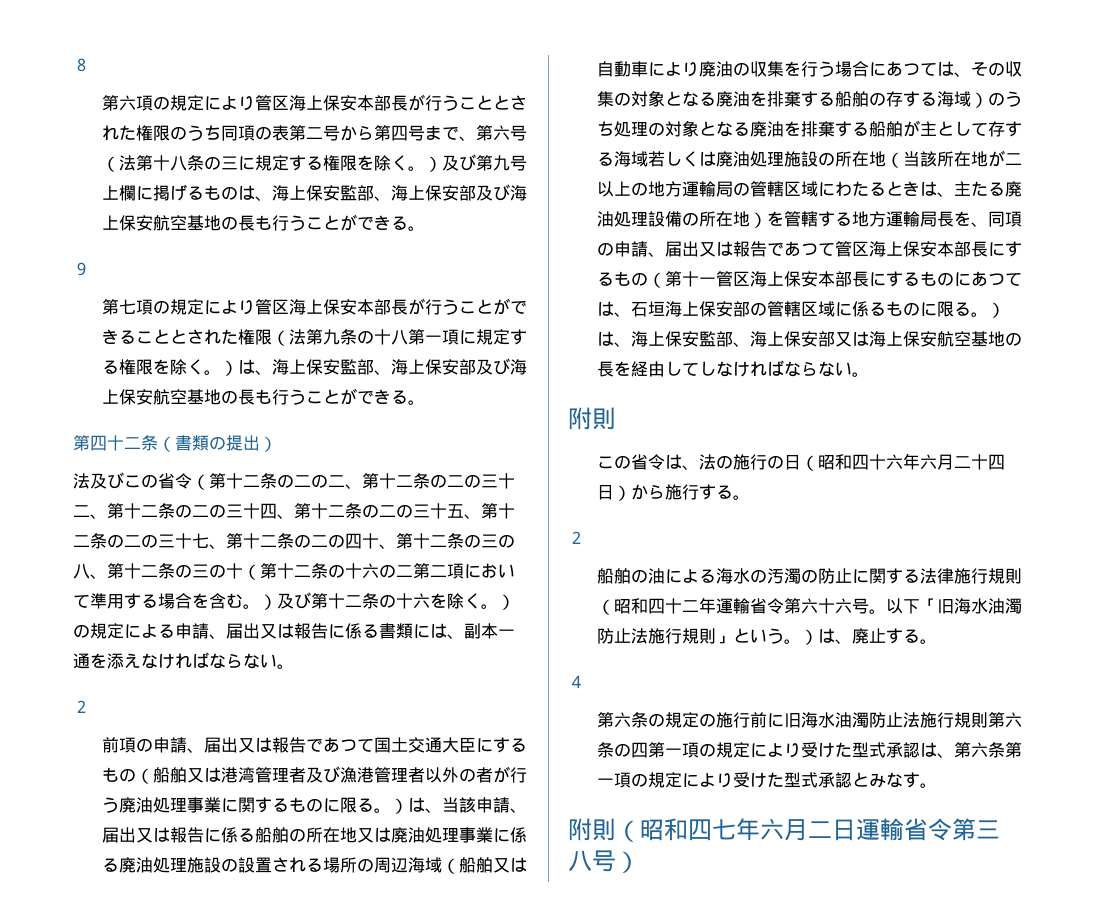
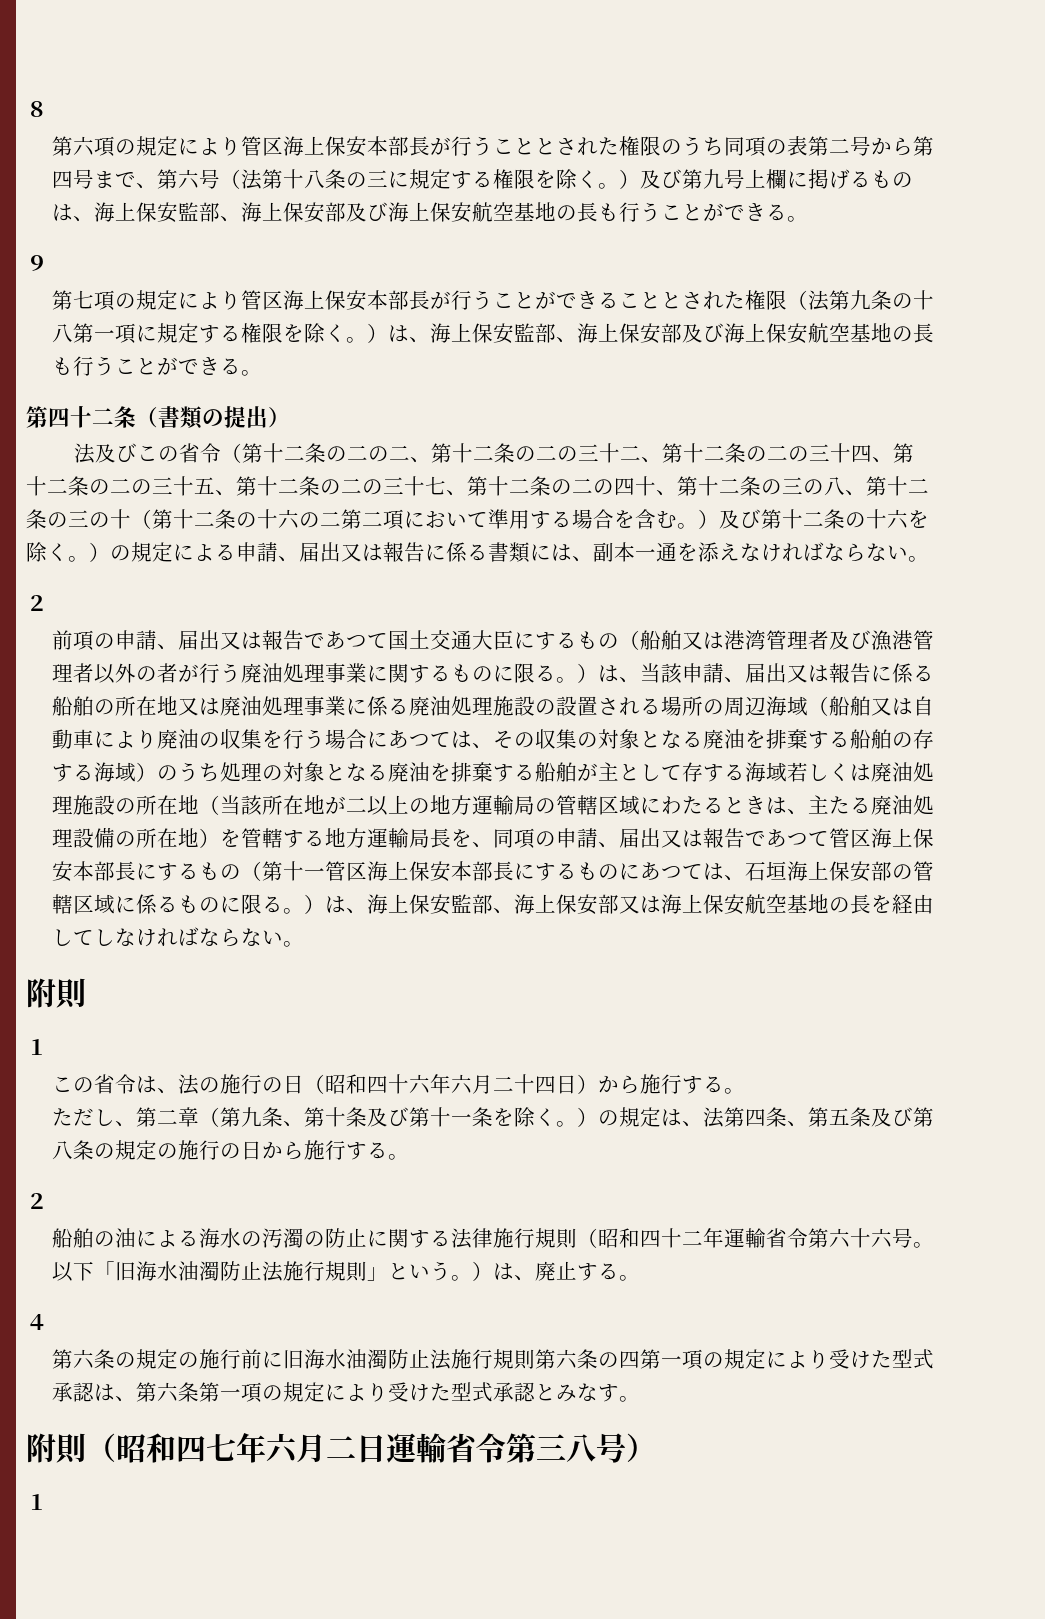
  前項の申請、届出又は報告であつて国土交通大臣にするもの（船舶又は港湾管理者及び漁港管理者以外の者が行う廃油処理事業に関するものに限る。）は、当該申請、届出又は報告に係る船舶の所在地又は廃油処理事業に係る廃油処理施設の設置される場所の周辺海域（船舶又は自動車により廃油の収集を行う場合にあつては、その収集の対象となる廃油を排棄する船舶の存する海域）のうち処理の対象となる廃油を排棄する船舶が主として存する海域若しくは廃油処理施設の所在地（当該所在地が二以上の地方運輸局の管轄区域にわたるときは、主たる廃油処理設備の所在地）を管轄する地方運輸局長を、同項の申請、届出又は報告であつて管区海上保安本部長にするもの（第十一管区海上保安本部長にするものにあつては、石垣海上保安部の管轄区域に係るものに限る。）は、海上保安監部、海上保安部又は海上保安航空基地の長を経由してしなければならない。
  附則
+ １
+ ただし、第二章（第九条、第十条及び第十一条を除く。）の規定は、法第四条、第五条及び第八条の規定の施行の日から施行する。
  附則（昭和四七年六月二日運輸省令第三八号）
+ １

